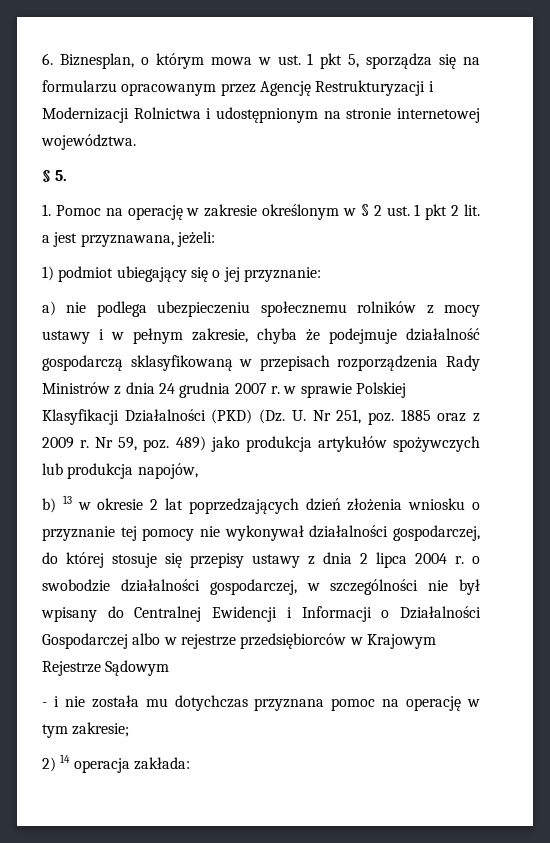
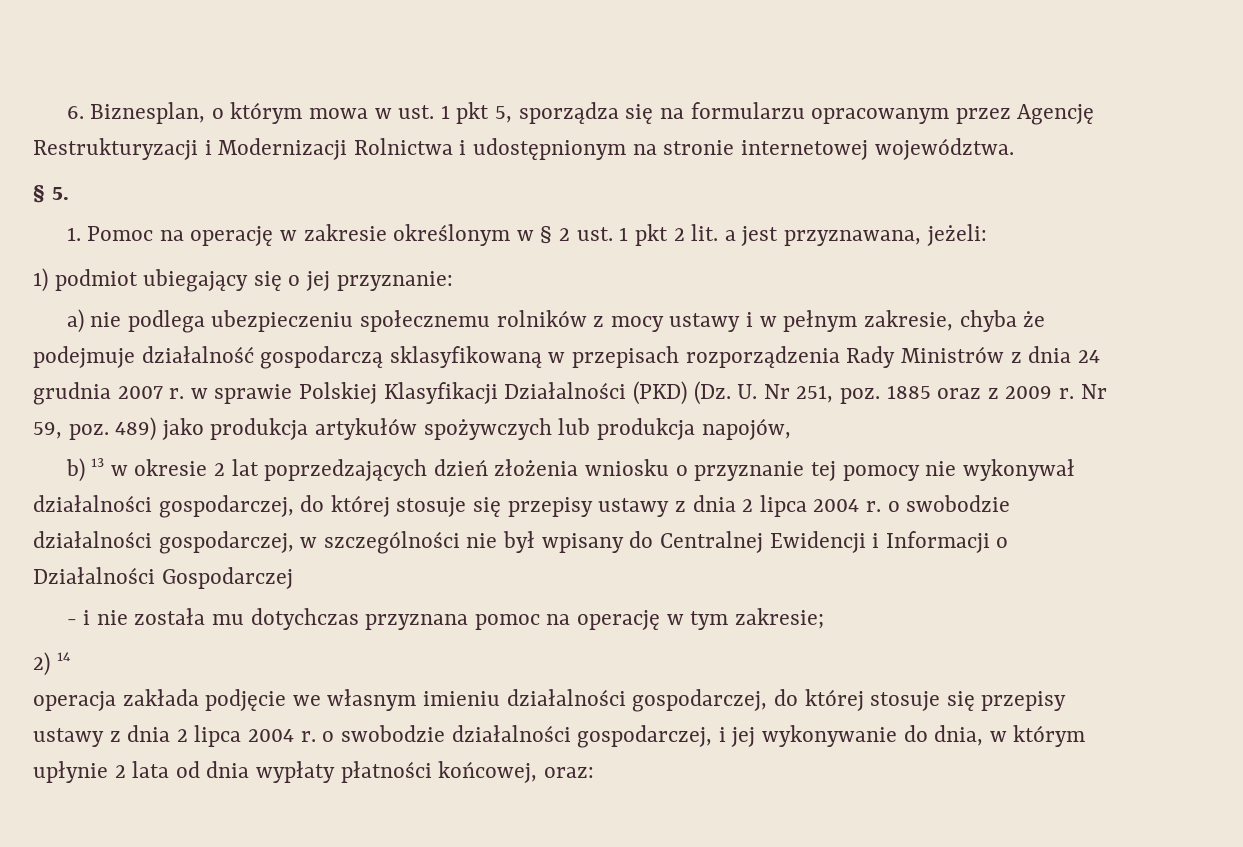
- b) 13 w okresie 2 lat poprzedzających dzień złożenia wniosku o przyznanie tej pomocy nie wykonywał działalności gospodarczej, do której stosuje się przepisy ustawy z dnia 2 lipca 2004 r. o swobodzie działalności gospodarczej, w szczególności nie był wpisany do Centralnej Ewidencji i Informacji o Działalności Gospodarczej albo w rejestrze przedsiębiorców w Krajowym Rejestrze Sądowym
+ b) 13 w okresie 2 lat poprzedzających dzień złożenia wniosku o przyznanie tej pomocy nie wykonywał działalności gospodarczej, do której stosuje się przepisy ustawy z dnia 2 lipca 2004 r. o swobodzie działalności gospodarczej, w szczególności nie był wpisany do Centralnej Ewidencji i Informacji o Działalności Gospodarczej
- 2) 14 operacja zakłada:
+ 2) 14
+ operacja zakłada podjęcie we własnym imieniu działalności gospodarczej, do której stosuje się przepisy ustawy z dnia 2 lipca 2004 r. o swobodzie działalności gospodarczej, i jej wykonywanie do dnia, w którym upłynie 2 lata od dnia wypłaty płatności końcowej, oraz:

